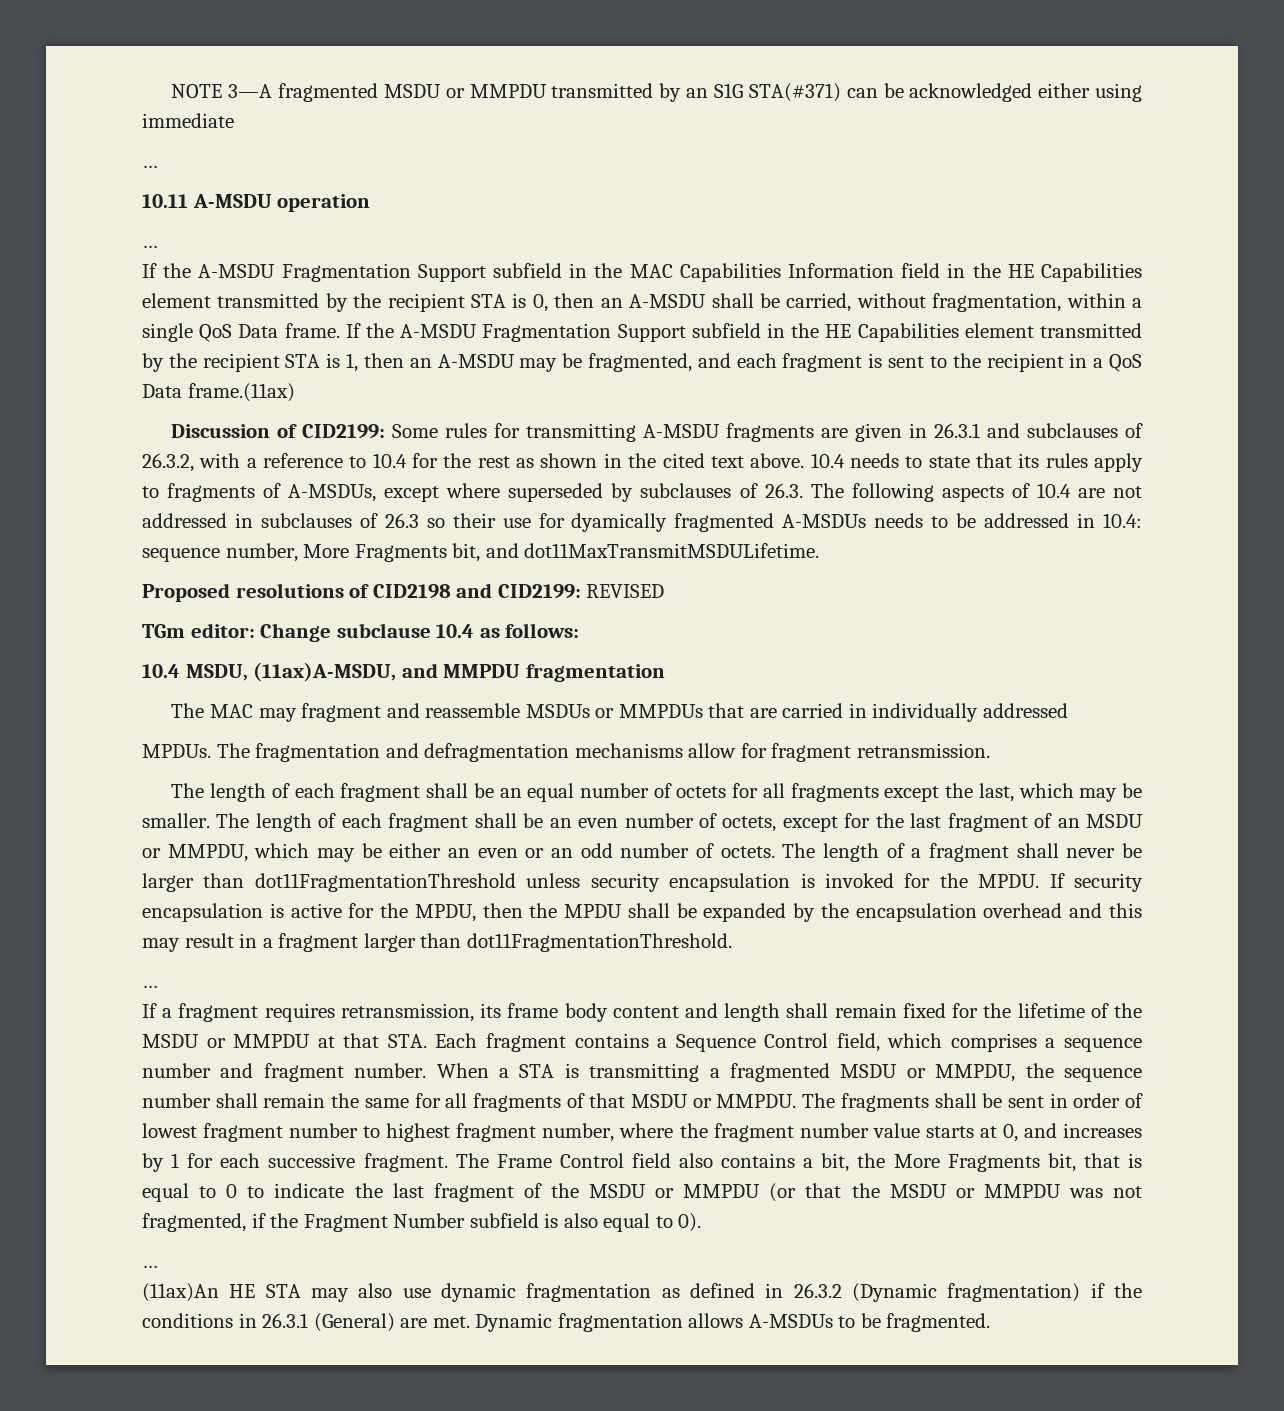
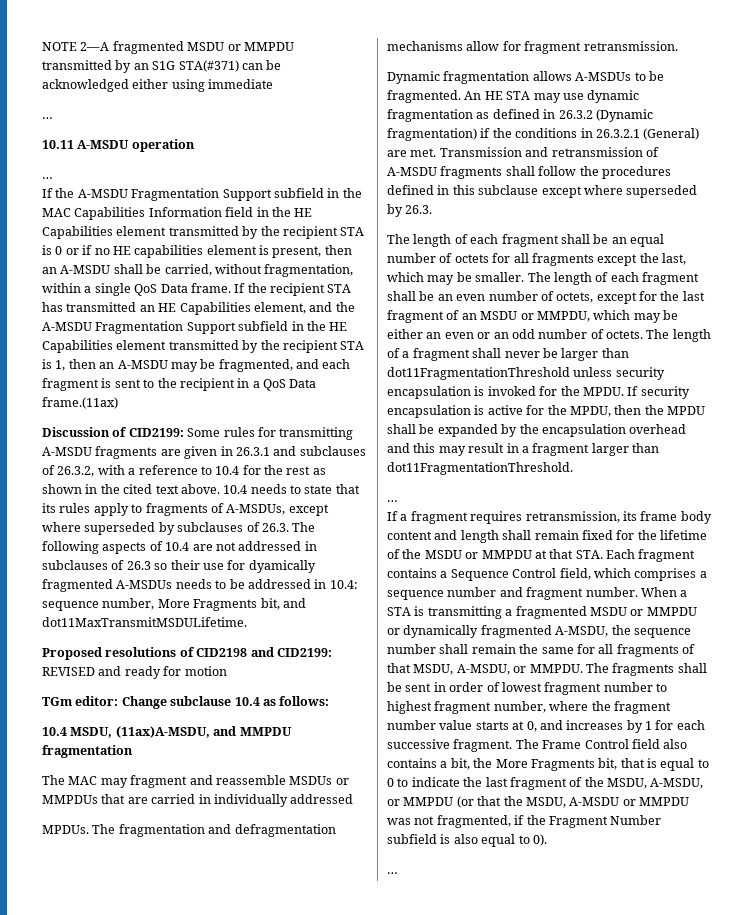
- NOTE 3—A fragmented MSDU or MMPDU transmitted by an S1G STA(#371) can be acknowledged either using immediate
+ NOTE 2—A fragmented MSDU or MMPDU transmitted by an S1G STA(#371) can be acknowledged either using immediate
- If the A-MSDU Fragmentation Support subfield in the MAC Capabilities Information field in the HE Capabilities element transmitted by the recipient STA is 0, then an A-MSDU shall be carried, without fragmentation, within a single QoS Data frame.
+ If the A-MSDU Fragmentation Support subfield in the MAC Capabilities Information field in the HE Capabilities element transmitted by the recipient STA is 0 or if no HE capabilities element is present, then an A-MSDU shall be carried, without fragmentation, within a single QoS Data frame.
- If the A-MSDU Fragmentation Support subfield in the HE Capabilities element transmitted by the recipient STA is 1, then an A-MSDU may be fragmented, and each fragment is sent to the recipient in a QoS Data frame.(11ax)
+ If the recipient STA has transmitted an HE Capabilities element, and the A-MSDU Fragmentation Support subfield in the HE Capabilities element transmitted by the recipient STA is 1, then an A-MSDU may be fragmented, and each fragment is sent to the recipient in a QoS Data frame.(11ax)
- Proposed resolutions of CID2198 and CID2199: REVISED
+ Proposed resolutions of CID2198 and CID2199: REVISED and ready for motion
+ Dynamic fragmentation allows A-MSDUs to be fragmented. An HE STA may use dynamic fragmentation as defined in 26.3.2 (Dynamic fragmentation) if the conditions in 26.3.2.1 (General) are met. Transmission and retransmission of A-MSDU fragments shall follow the procedures defined in this subclause except where superseded by 26.3.
- When a STA is transmitting a fragmented MSDU or MMPDU, the sequence number shall remain the same for all fragments of that MSDU or MMPDU.
+ When a STA is transmitting a fragmented MSDU or MMPDU or dynamically fragmented A-MSDU, the sequence number shall remain the same for all fragments of that MSDU, A-MSDU, or MMPDU.
- The Frame Control field also contains a bit, the More Fragments bit, that is equal to 0 to indicate the last fragment of the MSDU or MMPDU (or that the MSDU or MMPDU was not fragmented, if the Fragment Number subfield is also equal to 0).
+ The Frame Control field also contains a bit, the More Fragments bit, that is equal to 0 to indicate the last fragment of the MSDU, A-MSDU, or MMPDU (or that the MSDU, A-MSDU or MMPDU was not fragmented, if the Fragment Number subfield is also equal to 0).
- (11ax)An HE STA may also use dynamic fragmentation as defined in 26.3.2 (Dynamic fragmentation) if the conditions in 26.3.1 (General) are met. Dynamic fragmentation allows A-MSDUs to be fragmented.

